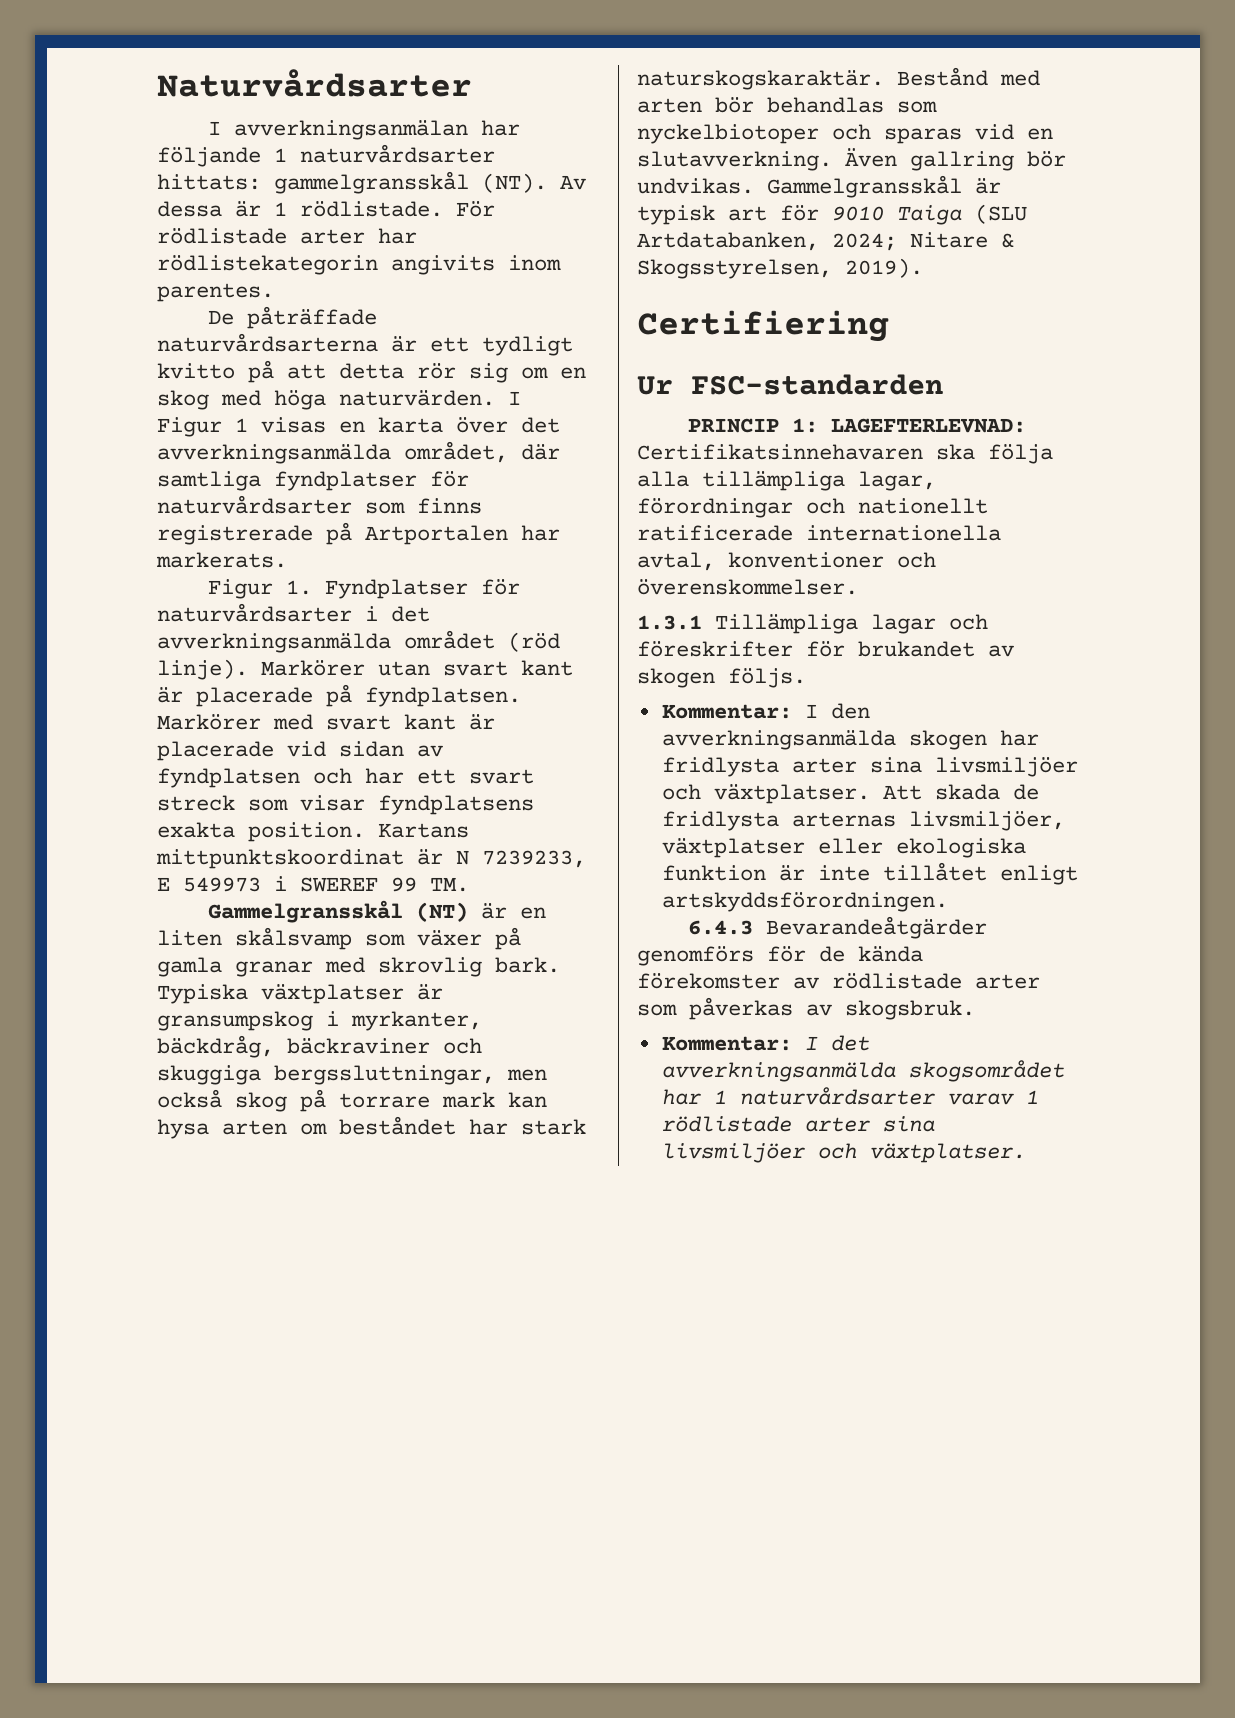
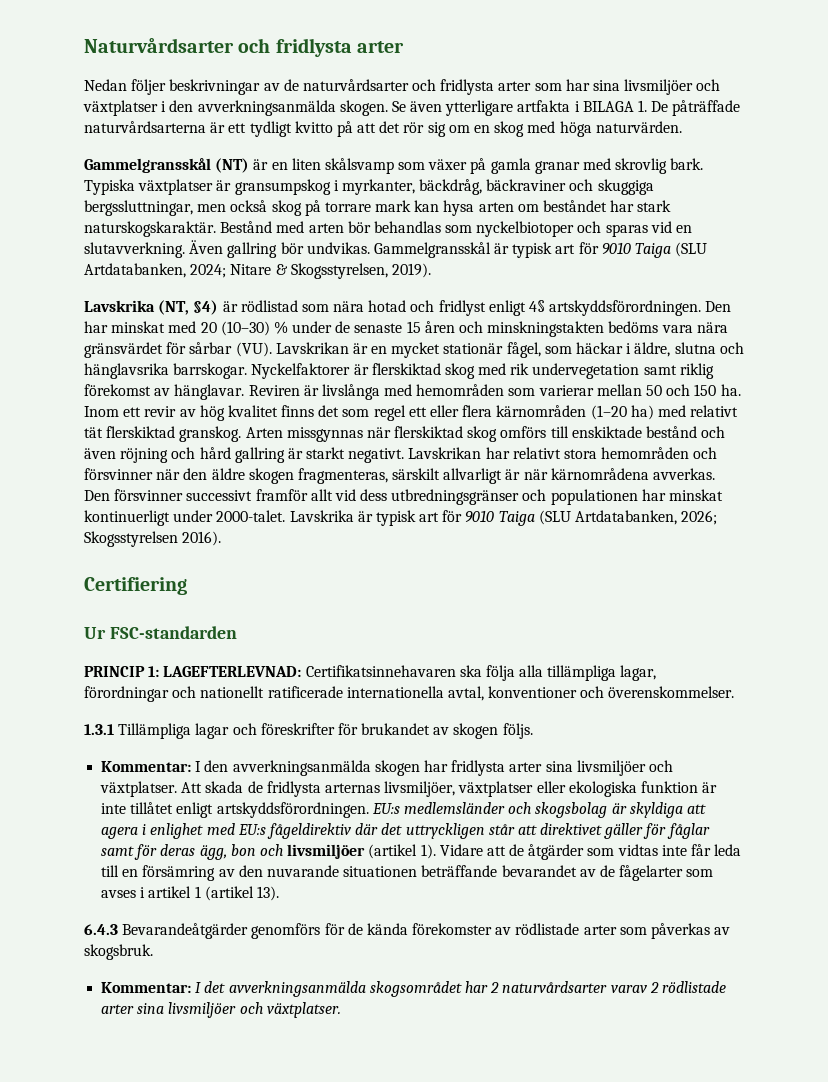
- Naturvårdsarter
- I avverkningsanmälan har följande 1 naturvårdsarter hittats: gammelgransskål (NT). Av dessa är 1 rödlistade. För rödlistade arter har rödlistekategorin angivits inom parentes.
- De påträffade naturvårdsarterna är ett tydligt kvitto på att detta rör sig om en skog med höga naturvärden. I Figur 1 visas en karta över det avverkningsanmälda området, där samtliga fyndplatser för naturvårdsarter som finns registrerade på Artportalen har markerats.
- Figur 1. Fyndplatser för naturvårdsarter i det avverkningsanmälda området (röd linje). Markörer utan svart kant är placerade på fyndplatsen. Markörer med svart kant är placerade vid sidan av fyndplatsen och har ett svart streck som visar fyndplatsens exakta position. Kartans mittpunktskoordinat är N 7239233, E 549973 i SWEREF 99 TM.
+ Naturvårdsarter och fridlysta arter
+ Nedan följer beskrivningar av de naturvårdsarter och fridlysta arter som har sina livsmiljöer och växtplatser i den avverkningsanmälda skogen. Se även ytterligare artfakta i BILAGA 1. De påträffade naturvårdsarterna är ett tydligt kvitto på att det rör sig om en skog med höga naturvärden.
+ Lavskrika (NT, §4) är rödlistad som nära hotad och fridlyst enligt 4§ artskyddsförordningen. Den har minskat med 20 (10–30) % under de senaste 15 åren och minskningstakten bedöms vara nära gränsvärdet för sårbar (VU). Lavskrikan är en mycket stationär fågel, som häckar i äldre, slutna och hänglavsrika barrskogar. Nyckelfaktorer är flerskiktad skog med rik undervegetation samt riklig förekomst av hänglavar. Reviren är livslånga med hemområden som varierar mellan 50 och 150 ha. Inom ett revir av hög kvalitet finns det som regel ett eller flera kärnområden (1–20 ha) med relativt tät flerskiktad granskog. Arten missgynnas när flerskiktad skog omförs till enskiktade bestånd och även röjning och hård gallring är starkt negativt. Lavskrikan har relativt stora hemområden och försvinner när den äldre skogen fragmenteras, särskilt allvarligt är när kärnområdena avverkas. Den försvinner successivt framför allt vid dess utbredningsgränser och populationen har minskat kontinuerligt under 2000-talet. Lavskrika är typisk art för 9010 Taiga (SLU Artdatabanken, 2026; Skogsstyrelsen 2016).
+ EU:s medlemsländer och skogsbolag är skyldiga att agera i enlighet med EU:s fågeldirektiv där det uttryckligen står att direktivet gäller för fåglar samt för deras ägg, bon och livsmiljöer (artikel 1). Vidare att de åtgärder som vidtas inte får leda till en försämring av den nuvarande situationen beträffande bevarandet av de fågelarter som avses i artikel 1 (artikel 13).
- Kommentar: I det avverkningsanmälda skogsområdet har 1 naturvårdsarter varav 1 rödlistade arter sina livsmiljöer och växtplatser.
+ Kommentar: I det avverkningsanmälda skogsområdet har 2 naturvårdsarter varav 2 rödlistade arter sina livsmiljöer och växtplatser.

